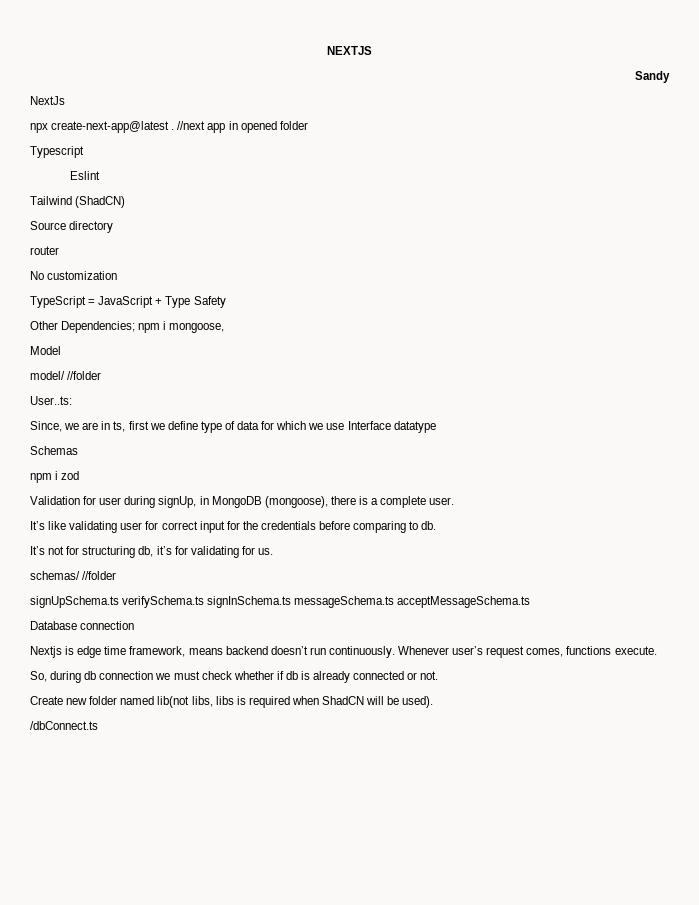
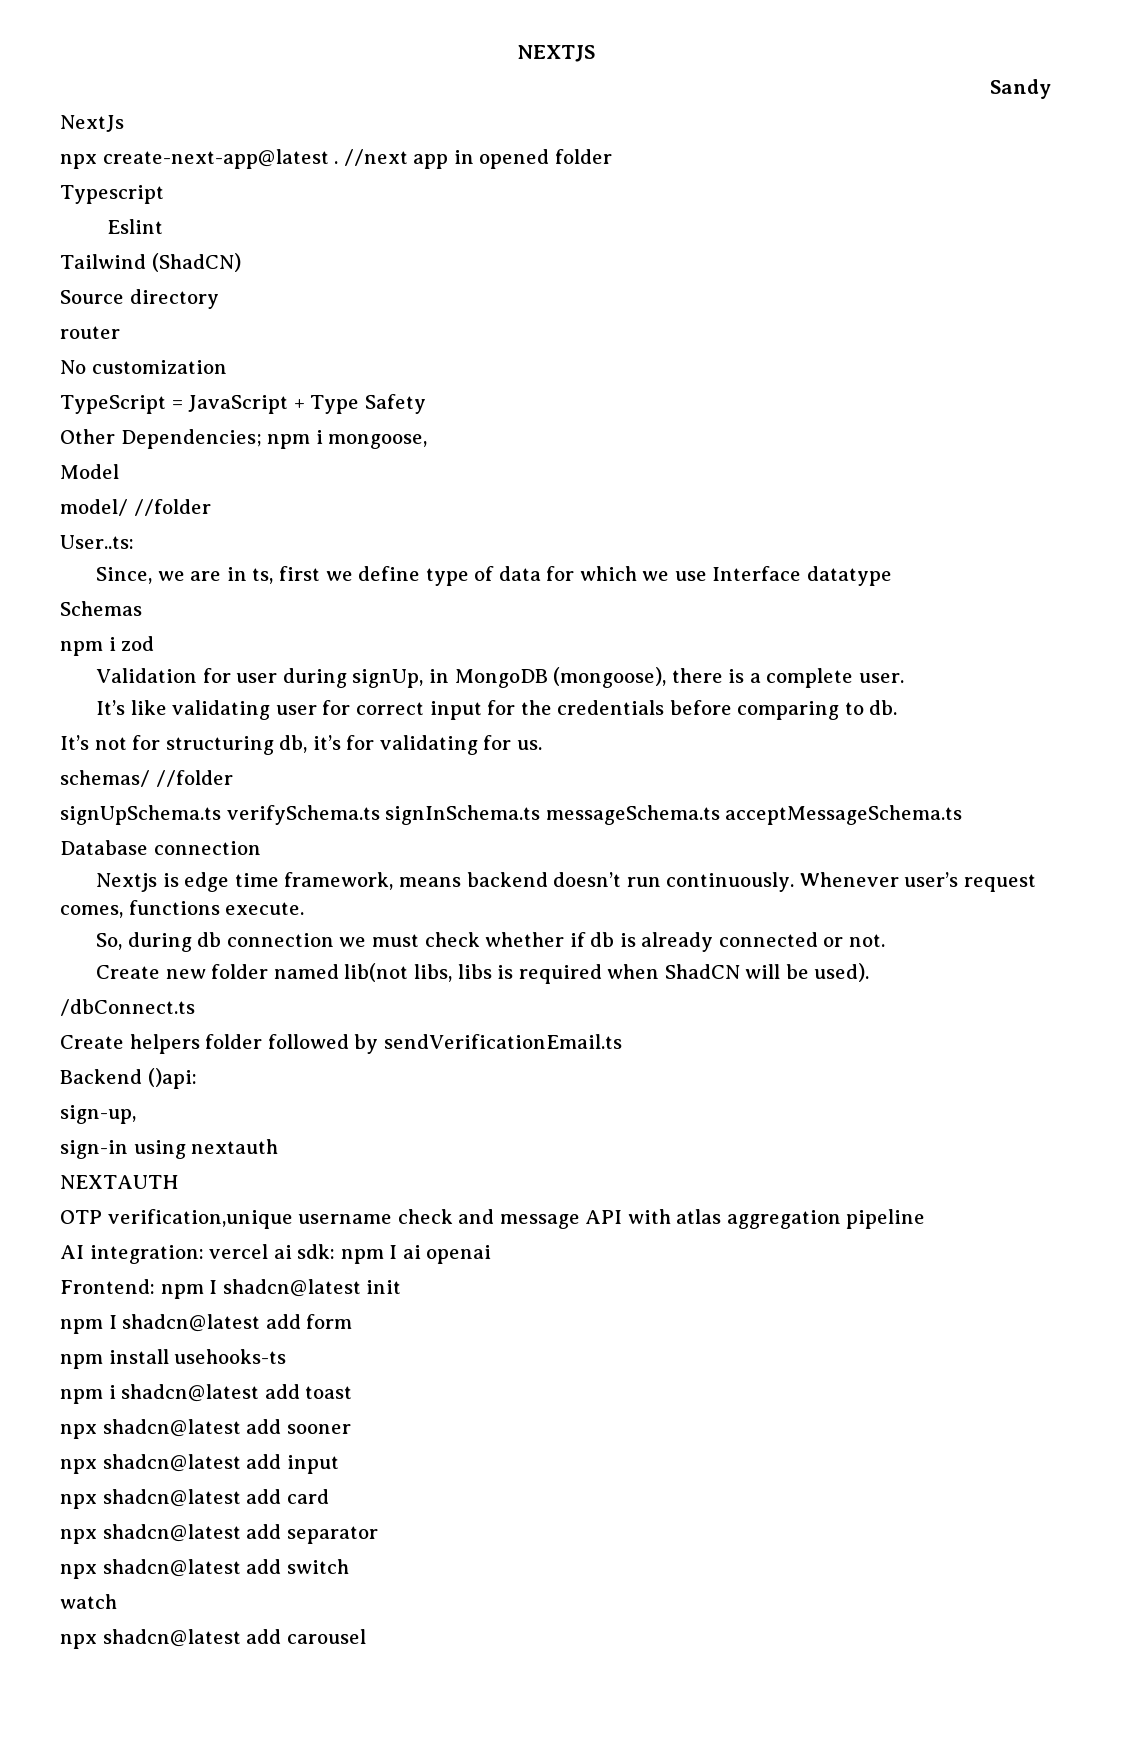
+ Create helpers folder followed by sendVerificationEmail.ts
+ Backend ()api:
+ sign-up,
+ sign-in using nextauth
+ NEXTAUTH
+ OTP verification,unique username check and message API with atlas aggregation pipeline
+ AI integration: vercel ai sdk: npm I ai openai
+ Frontend: npm I shadcn@latest init
+ npm I shadcn@latest add form
+ npm install usehooks-ts
+ npm i shadcn@latest add toast
+ npx shadcn@latest add sooner
+ npx shadcn@latest add input
+ npx shadcn@latest add card
+ npx shadcn@latest add separator
+ npx shadcn@latest add switch
+ watch
+ npx shadcn@latest add carousel

